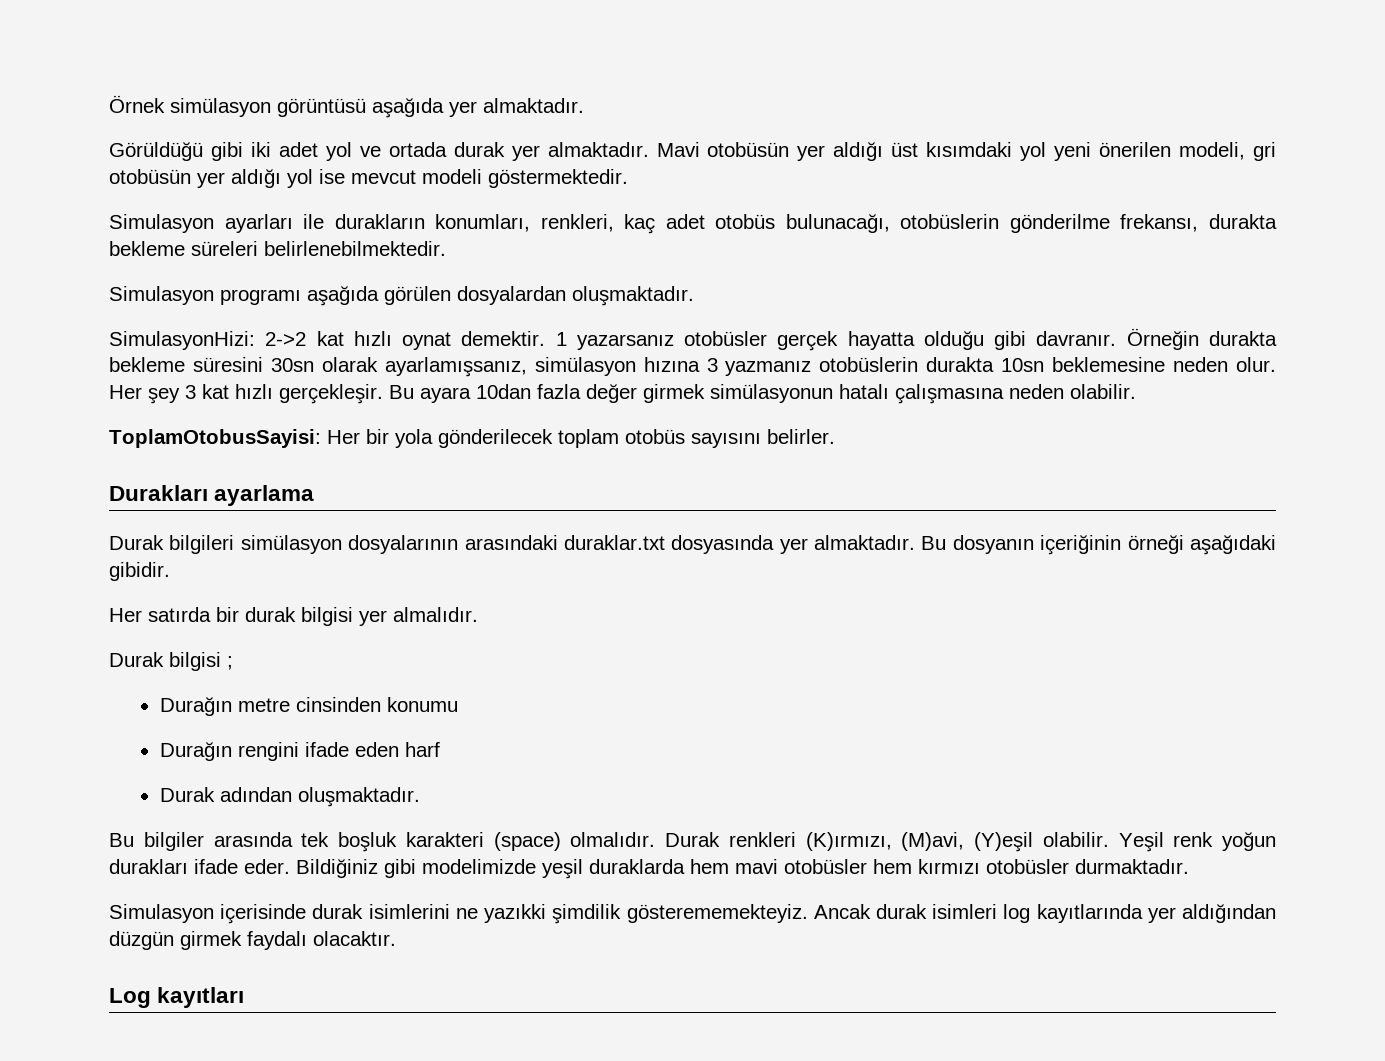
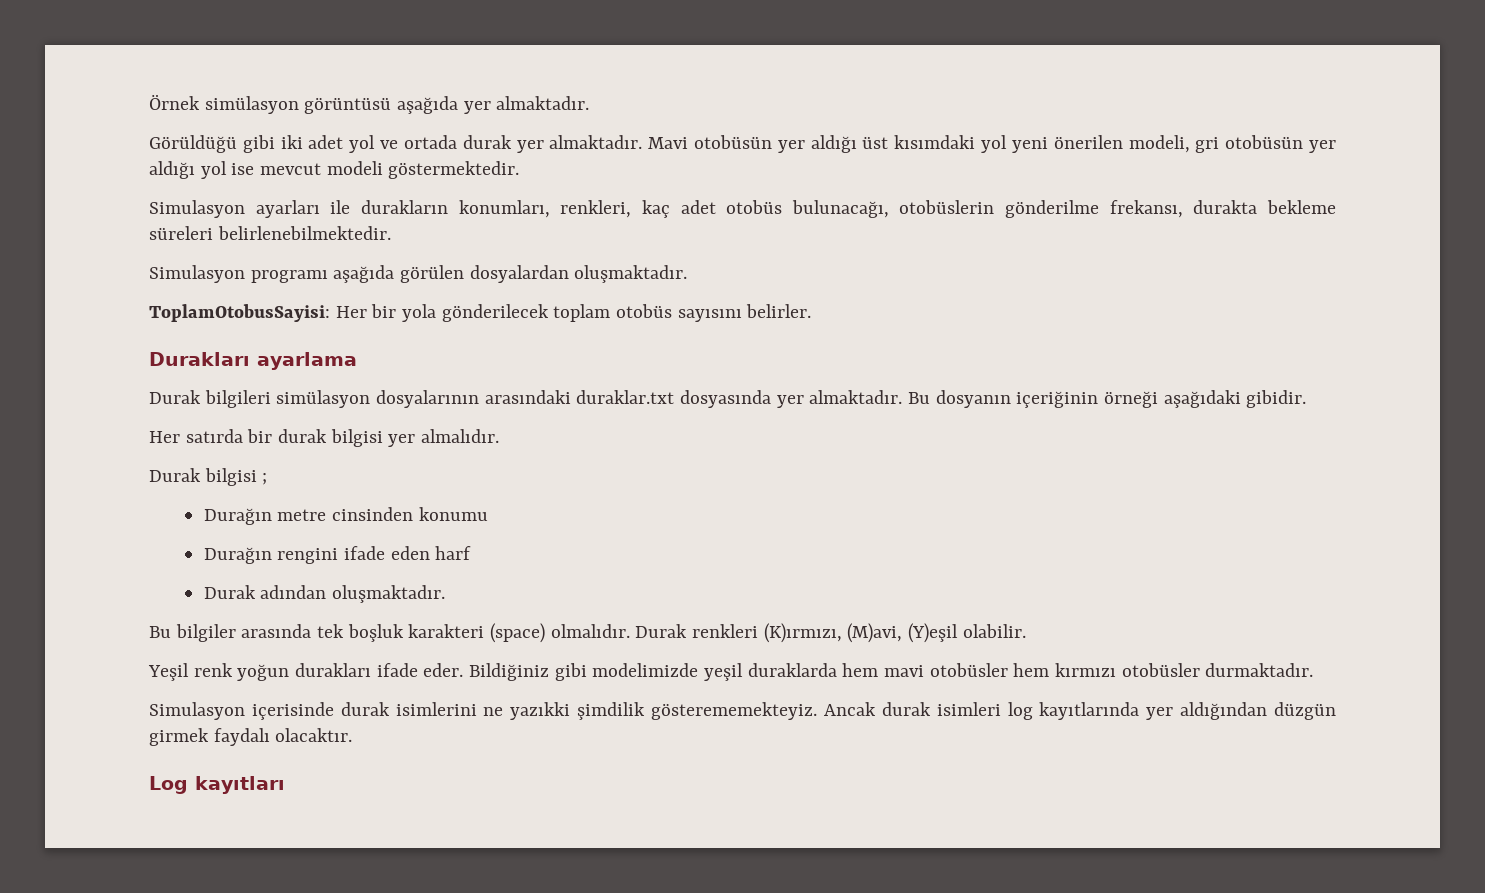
- SimulasyonHizi: 2->2 kat hızlı oynat demektir. 1 yazarsanız otobüsler gerçek hayatta olduğu gibi davranır. Örneğin durakta bekleme süresini 30sn olarak ayarlamışsanız, simülasyon hızına 3 yazmanız otobüslerin durakta 10sn beklemesine neden olur. Her şey 3 kat hızlı gerçekleşir. Bu ayara 10dan fazla değer girmek simülasyonun hatalı çalışmasına neden olabilir.
- Durak renkleri (K)ırmızı, (M)avi, (Y)eşil olabilir. Yeşil renk yoğun durakları ifade eder.
+ Durak renkleri (K)ırmızı, (M)avi, (Y)eşil olabilir.
+ Yeşil renk yoğun durakları ifade eder.

